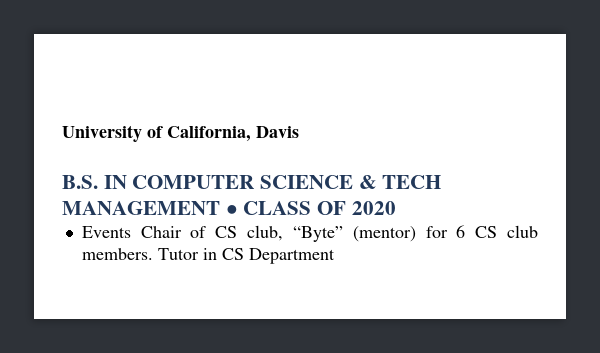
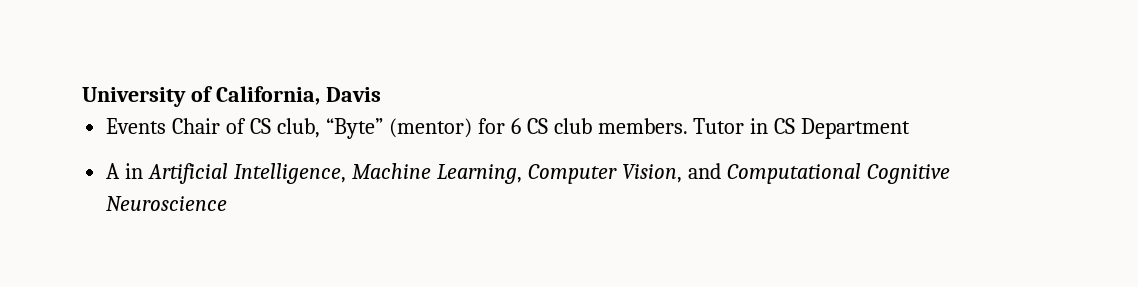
- B.S. IN COMPUTER SCIENCE & TECH MANAGEMENT • CLASS OF 2020
+ A in Artificial Intelligence, Machine Learning, Computer Vision, and Computational Cognitive Neuroscience

